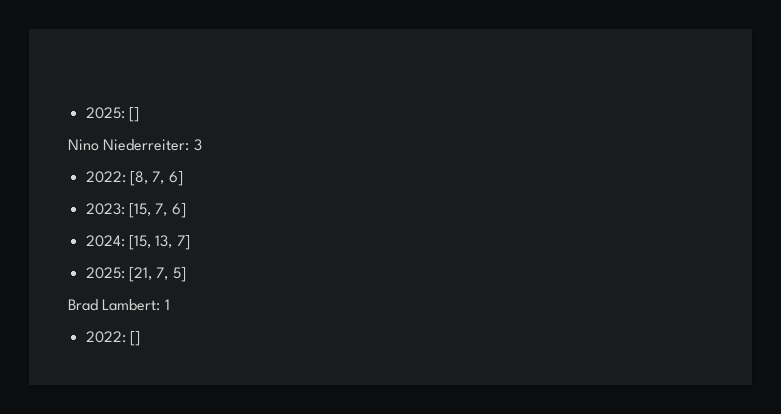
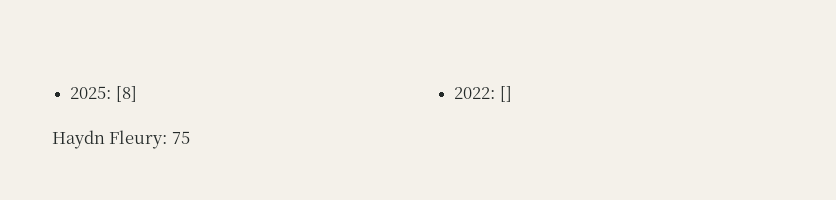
- 2025: []
- Nino Niederreiter: 3
- 2022: [8, 7, 6]
- 2023: [15, 7, 6]
- 2024: [15, 13, 7]
- 2025: [21, 7, 5]
- Brad Lambert: 1
+ 2025: [8]
+ Haydn Fleury: 75

